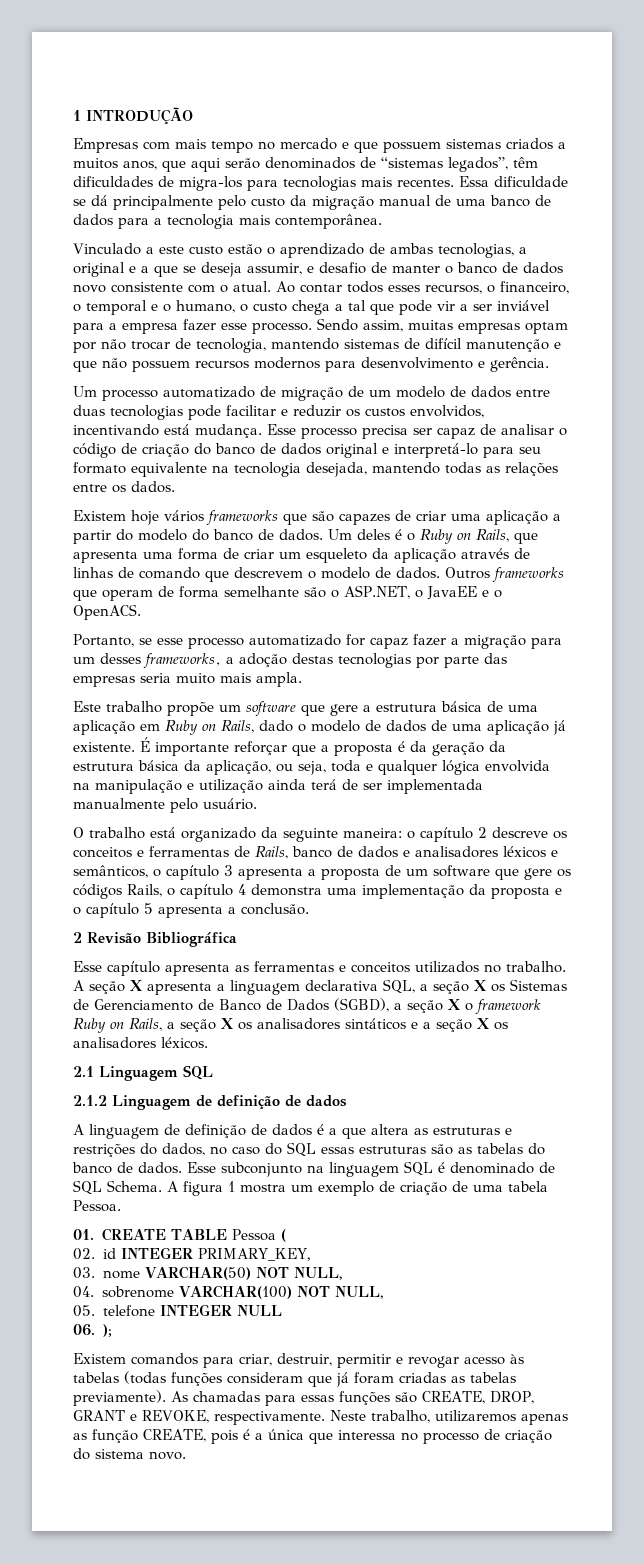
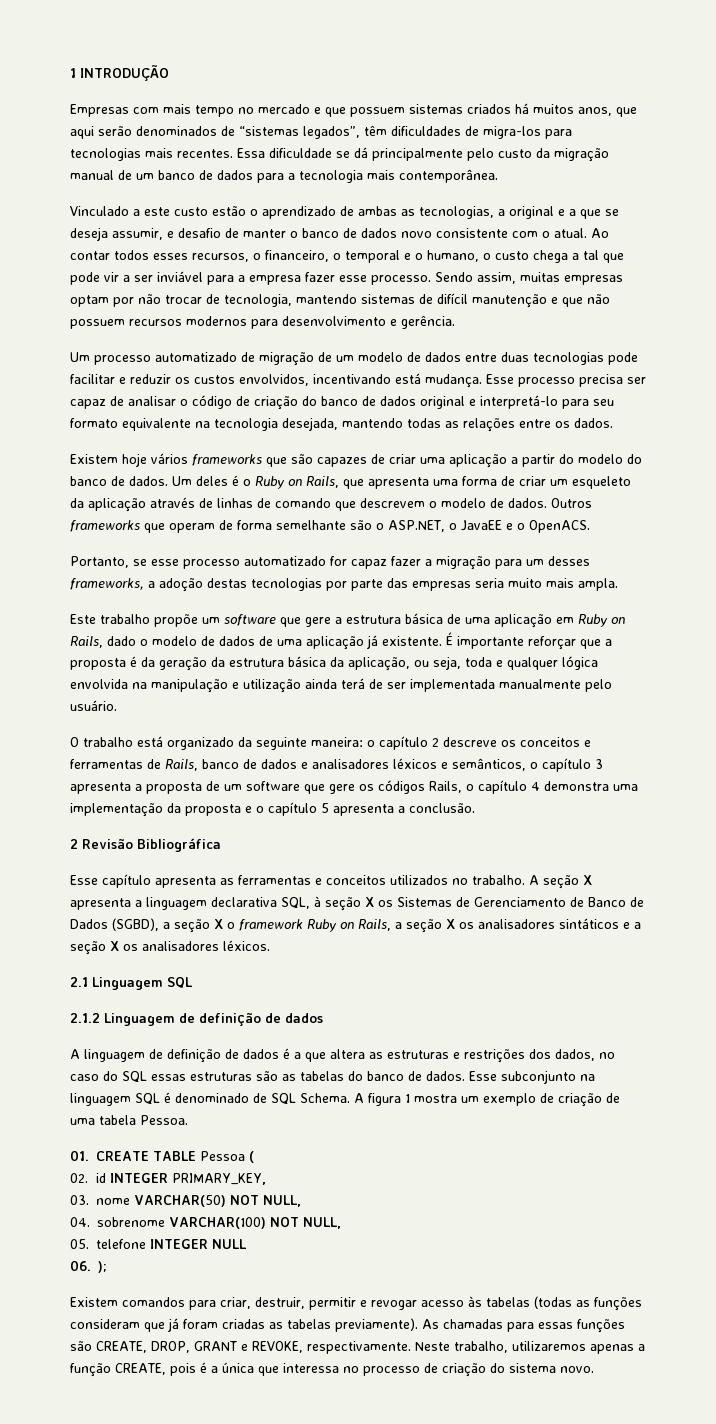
- Empresas com mais tempo no mercado e que possuem sistemas criados a muitos anos, que aqui serão denominados de “sistemas legados”, têm dificuldades de migra-los para tecnologias mais recentes.
+ Empresas com mais tempo no mercado e que possuem sistemas criados há muitos anos, que aqui serão denominados de “sistemas legados”, têm dificuldades de migra-los para tecnologias mais recentes.
- Essa dificuldade se dá principalmente pelo custo da migração manual de uma banco de dados para a tecnologia mais contemporânea.
+ Essa dificuldade se dá principalmente pelo custo da migração manual de um banco de dados para a tecnologia mais contemporânea.
- Vinculado a este custo estão o aprendizado de ambas tecnologias, a original e a que se deseja assumir, e desafio de manter o banco de dados novo consistente com o atual.
+ Vinculado a este custo estão o aprendizado de ambas as tecnologias, a original e a que se deseja assumir, e desafio de manter o banco de dados novo consistente com o atual.
- A seção X apresenta a linguagem declarativa SQL, a seção X os Sistemas de Gerenciamento de Banco de Dados (SGBD), a seção X o framework Ruby on Rails, a seção X os analisadores sintáticos e a seção X os analisadores léxicos.
+ A seção X apresenta a linguagem declarativa SQL, à seção X os Sistemas de Gerenciamento de Banco de Dados (SGBD), a seção X o framework Ruby on Rails, a seção X os analisadores sintáticos e a seção X os analisadores léxicos.
- A linguagem de definição de dados é a que altera as estruturas e restrições do dados, no caso do SQL essas estruturas são as tabelas do banco de dados.
+ A linguagem de definição de dados é a que altera as estruturas e restrições dos dados, no caso do SQL essas estruturas são as tabelas do banco de dados.
- Existem comandos para criar, destruir, permitir e revogar acesso às tabelas (todas funções consideram que já foram criadas as tabelas previamente).
+ Existem comandos para criar, destruir, permitir e revogar acesso às tabelas (todas as funções consideram que já foram criadas as tabelas previamente).
- Neste trabalho, utilizaremos apenas as função CREATE, pois é a única que interessa no processo de criação do sistema novo.
+ Neste trabalho, utilizaremos apenas a função CREATE, pois é a única que interessa no processo de criação do sistema novo.

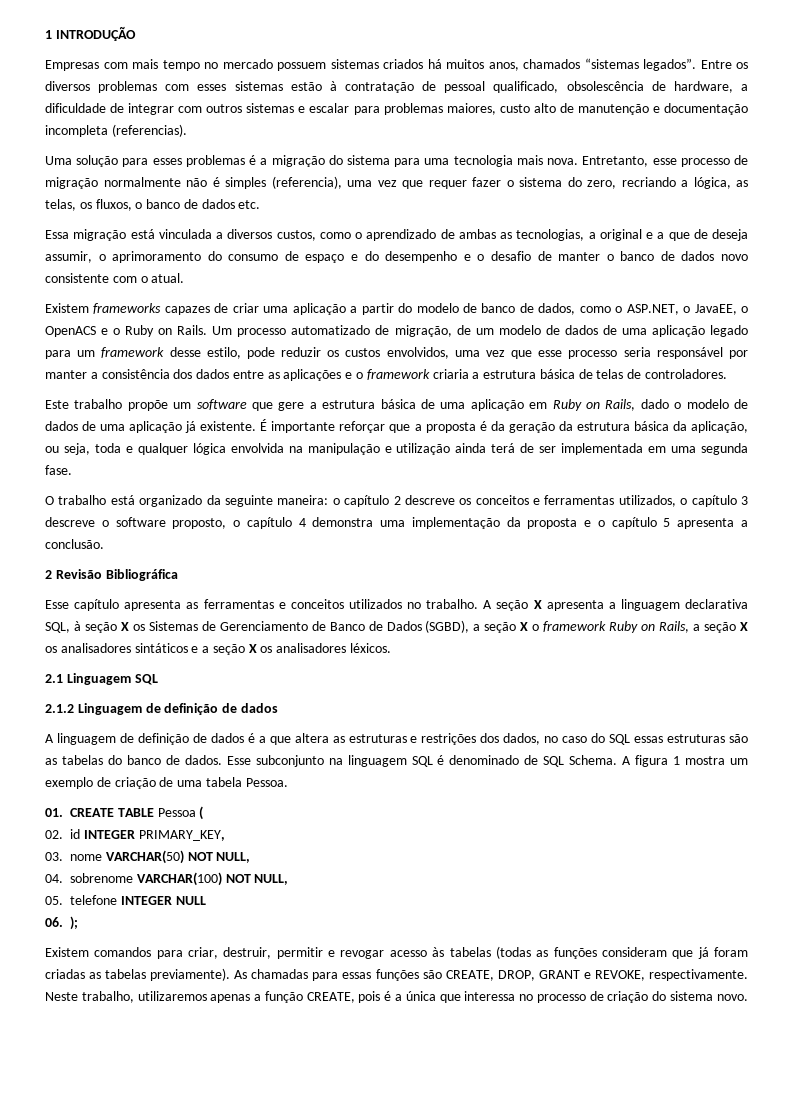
- Empresas com mais tempo no mercado e que possuem sistemas criados há muitos anos, que aqui serão denominados de “sistemas legados”, têm dificuldades de migra-los para tecnologias mais recentes. Essa dificuldade se dá principalmente pelo custo da migração manual de um banco de dados para a tecnologia mais contemporânea.
- Vinculado a este custo estão o aprendizado de ambas as tecnologias, a original e a que se deseja assumir, e desafio de manter o banco de dados novo consistente com o atual. Ao contar todos esses recursos, o financeiro, o temporal e o humano, o custo chega a tal que pode vir a ser inviável para a empresa fazer esse processo. Sendo assim, muitas empresas optam por não trocar de tecnologia, mantendo sistemas de difícil manutenção e que não possuem recursos modernos para desenvolvimento e gerência.
- Um processo automatizado de migração de um modelo de dados entre duas tecnologias pode facilitar e reduzir os custos envolvidos, incentivando está mudança. Esse processo precisa ser capaz de analisar o código de criação do banco de dados original e interpretá-lo para seu formato equivalente na tecnologia desejada, mantendo todas as relações entre os dados.
- Existem hoje vários frameworks que são capazes de criar uma aplicação a partir do modelo do banco de dados. Um deles é o Ruby on Rails, que apresenta uma forma de criar um esqueleto da aplicação através de linhas de comando que descrevem o modelo de dados. Outros frameworks que operam de forma semelhante são o ASP.NET, o JavaEE e o OpenACS.
- Portanto, se esse processo automatizado for capaz fazer a migração para um desses frameworks, a adoção destas tecnologias por parte das empresas seria muito mais ampla.
+ Empresas com mais tempo no mercado possuem sistemas criados há muitos anos, chamados “sistemas legados”. Entre os diversos problemas com esses sistemas estão à contratação de pessoal qualificado, obsolescência de hardware, a dificuldade de integrar com outros sistemas e escalar para problemas maiores, custo alto de manutenção e documentação incompleta (referencias).
+ Uma solução para esses problemas é a migração do sistema para uma tecnologia mais nova. Entretanto, esse processo de migração normalmente não é simples (referencia), uma vez que requer fazer o sistema do zero, recriando a lógica, as telas, os fluxos, o banco de dados etc.
+ Essa migração está vinculada a diversos custos, como o aprendizado de ambas as tecnologias, a original e a que de deseja assumir, o aprimoramento do consumo de espaço e do desempenho e o desafio de manter o banco de dados novo consistente com o atual.
+ Existem frameworks capazes de criar uma aplicação a partir do modelo de banco de dados, como o ASP.NET, o JavaEE, o OpenACS e o Ruby on Rails. Um processo automatizado de migração, de um modelo de dados de uma aplicação legado para um framework desse estilo, pode reduzir os custos envolvidos, uma vez que esse processo seria responsável por manter a consistência dos dados entre as aplicações e o framework criaria a estrutura básica de telas de controladores.
- É importante reforçar que a proposta é da geração da estrutura básica da aplicação, ou seja, toda e qualquer lógica envolvida na manipulação e utilização ainda terá de ser implementada manualmente pelo usuário.
+ É importante reforçar que a proposta é da geração da estrutura básica da aplicação, ou seja, toda e qualquer lógica envolvida na manipulação e utilização ainda terá de ser implementada em uma segunda fase.
- O trabalho está organizado da seguinte maneira: o capítulo 2 descreve os conceitos e ferramentas de Rails, banco de dados e analisadores léxicos e semânticos, o capítulo 3 apresenta a proposta de um software que gere os códigos Rails, o capítulo 4 demonstra uma implementação da proposta e o capítulo 5 apresenta a conclusão.
+ O trabalho está organizado da seguinte maneira: o capítulo 2 descreve os conceitos e ferramentas utilizados, o capítulo 3 descreve o software proposto, o capítulo 4 demonstra uma implementação da proposta e o capítulo 5 apresenta a conclusão.

